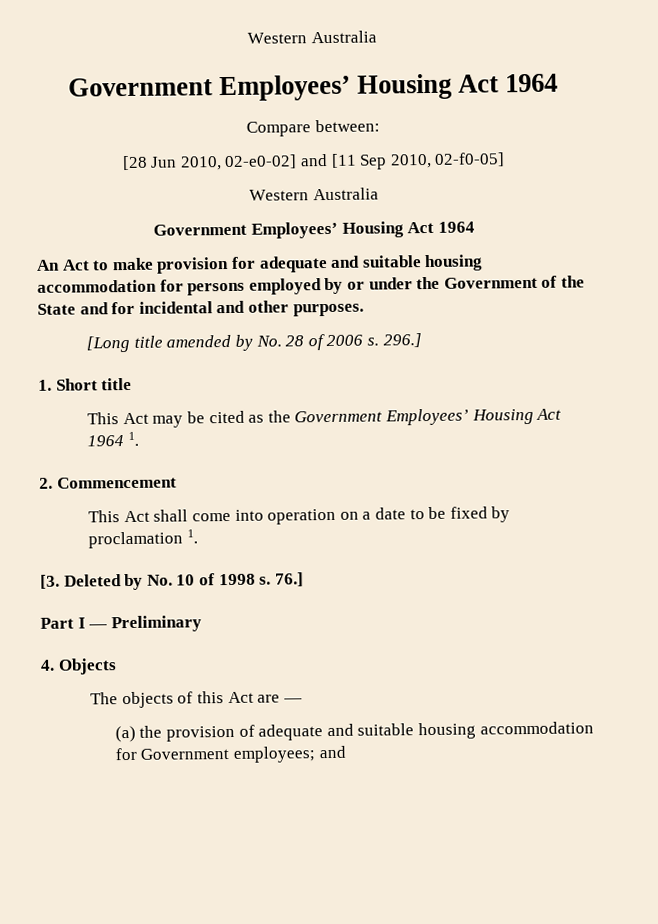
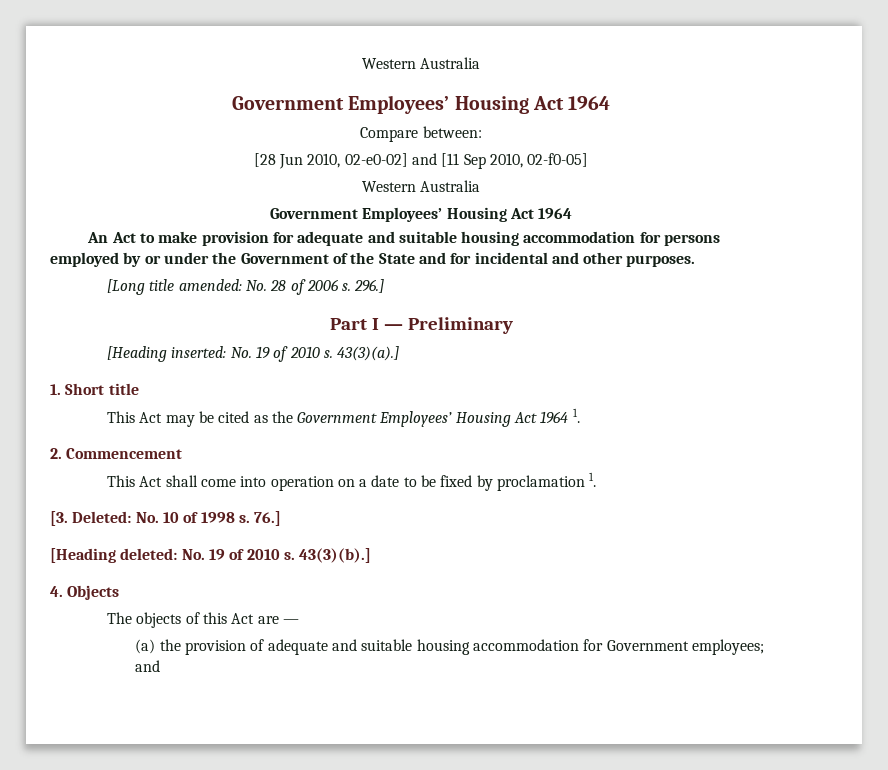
- [Long title amended by No. 28 of 2006 s.
+ [Long title amended: No. 28 of 2006 s.
+ Part I — Preliminary
+ [Heading inserted: No. 19 of 2010 s. 43(3)(a).]
- [3. Deleted by No. 10 of 1998 s.
+ [3. Deleted: No. 10 of 1998 s.
- Part I — Preliminary
+ [Heading deleted: No. 19 of 2010 s. 43(3)(b).]

